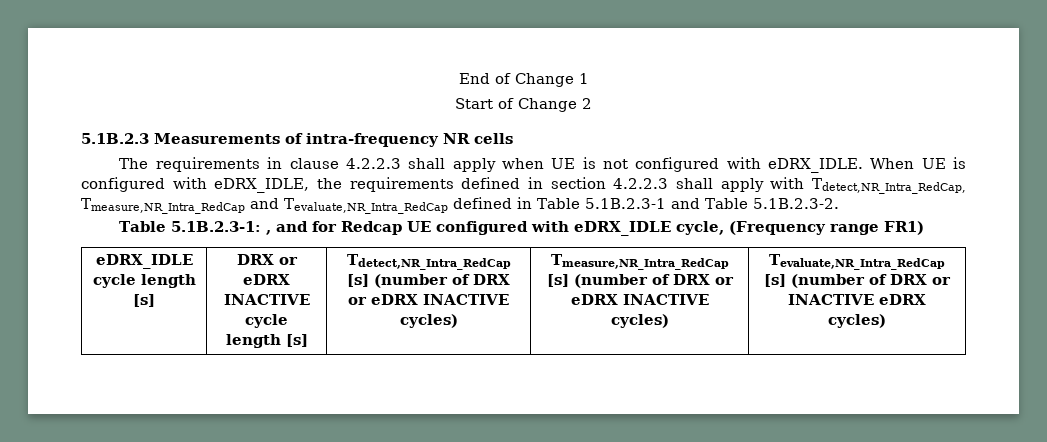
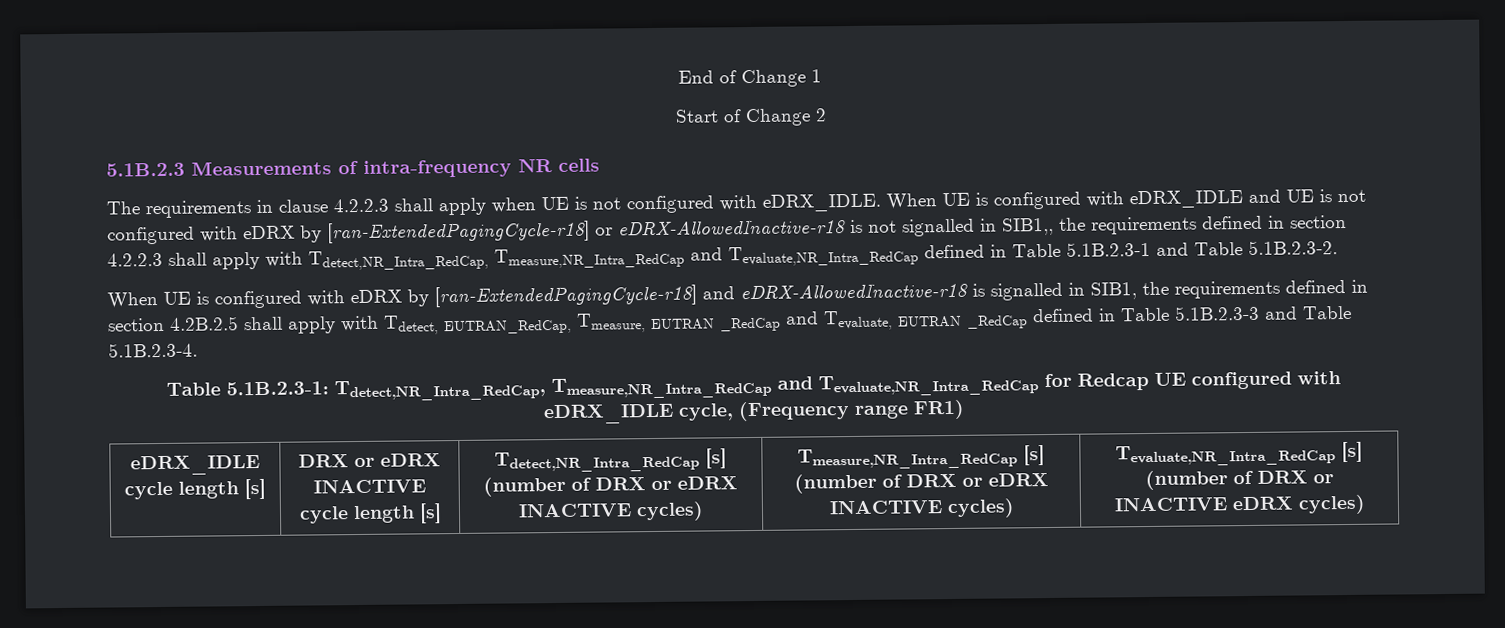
- When UE is configured with eDRX_IDLE, the requirements defined in section 4.2.2.3 shall apply with Tdetect,NR_Intra_RedCap, Tmeasure,NR_Intra_RedCap and Tevaluate,NR_Intra_RedCap defined in Table 5.1B.2.3-1 and Table 5.1B.2.3-2.
+ When UE is configured with eDRX_IDLE and UE is not configured with eDRX by [ran-ExtendedPagingCycle-r18] or eDRX-AllowedInactive-r18 is not signalled in SIB1,, the requirements defined in section 4.2.2.3 shall apply with Tdetect,NR_Intra_RedCap, Tmeasure,NR_Intra_RedCap and Tevaluate,NR_Intra_RedCap defined in Table 5.1B.2.3-1 and Table 5.1B.2.3-2.
- Table 5.1B.2.3-1: , and for Redcap UE configured with eDRX_IDLE cycle, (Frequency range FR1)
+ When UE is configured with eDRX by [ran-ExtendedPagingCycle-r18] and eDRX-AllowedInactive-r18 is signalled in SIB1, the requirements defined in section 4.2B.2.5 shall apply with Tdetect, EUTRAN_RedCap, Tmeasure, EUTRAN _RedCap and Tevaluate, EUTRAN _RedCap defined in Table 5.1B.2.3-3 and Table 5.1B.2.3-4.
+ Table 5.1B.2.3-1: Tdetect,NR_Intra_RedCap, Tmeasure,NR_Intra_RedCap and Tevaluate,NR_Intra_RedCap for Redcap UE configured with eDRX_IDLE cycle, (Frequency range FR1)

